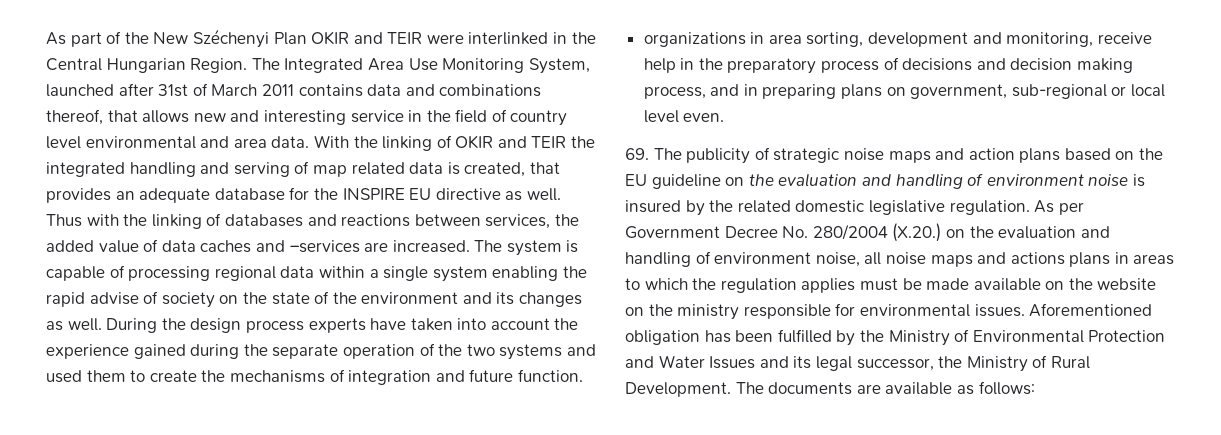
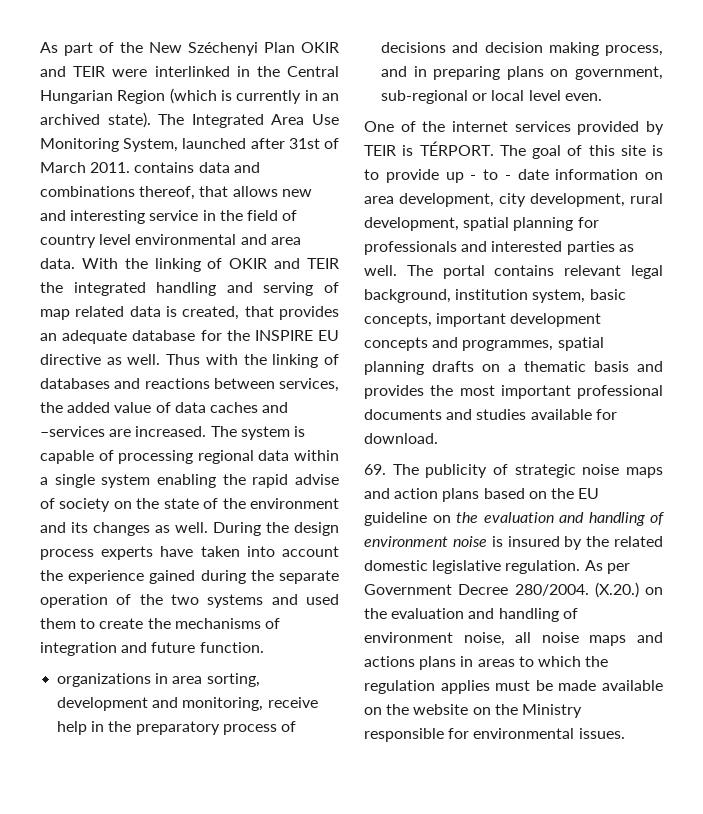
- As part of the New Széchenyi Plan OKIR and TEIR were interlinked in the Central Hungarian Region.
+ As part of the New Széchenyi Plan OKIR and TEIR were interlinked in the Central Hungarian Region (which is currently in an archived state).
- The Integrated Area Use Monitoring System, launched after 31st of March 2011 contains data and combinations thereof, that allows new and interesting service in the field of country level environmental and area data.
+ The Integrated Area Use Monitoring System, launched after 31st of March 2011. contains data and combinations thereof, that allows new and interesting service in the field of country level environmental and area data.
+ One of the internet services provided by TEIR is TÉRPORT. The goal of this site is to provide up - to - date information on area development, city development, rural development, spatial planning for professionals and interested parties as well. The portal contains relevant legal background, institution system, basic concepts, important development concepts and programmes, spatial planning drafts on a thematic basis and provides the most important professional documents and studies available for download.
- As per Government Decree No. 280/2004 (X.20.) on the evaluation and handling of environment noise, all noise maps and actions plans in areas to which the regulation applies must be made available on the website on the ministry responsible for environmental issues. Aforementioned obligation has been fulfilled by the Ministry of Environmental Protection and Water Issues and its legal successor, the Ministry of Rural Development. The documents are available as follows:
+ As per Government Decree 280/2004. (X.20.) on the evaluation and handling of environment noise, all noise maps and actions plans in areas to which the regulation applies must be made available on the website on the Ministry responsible for environmental issues.

